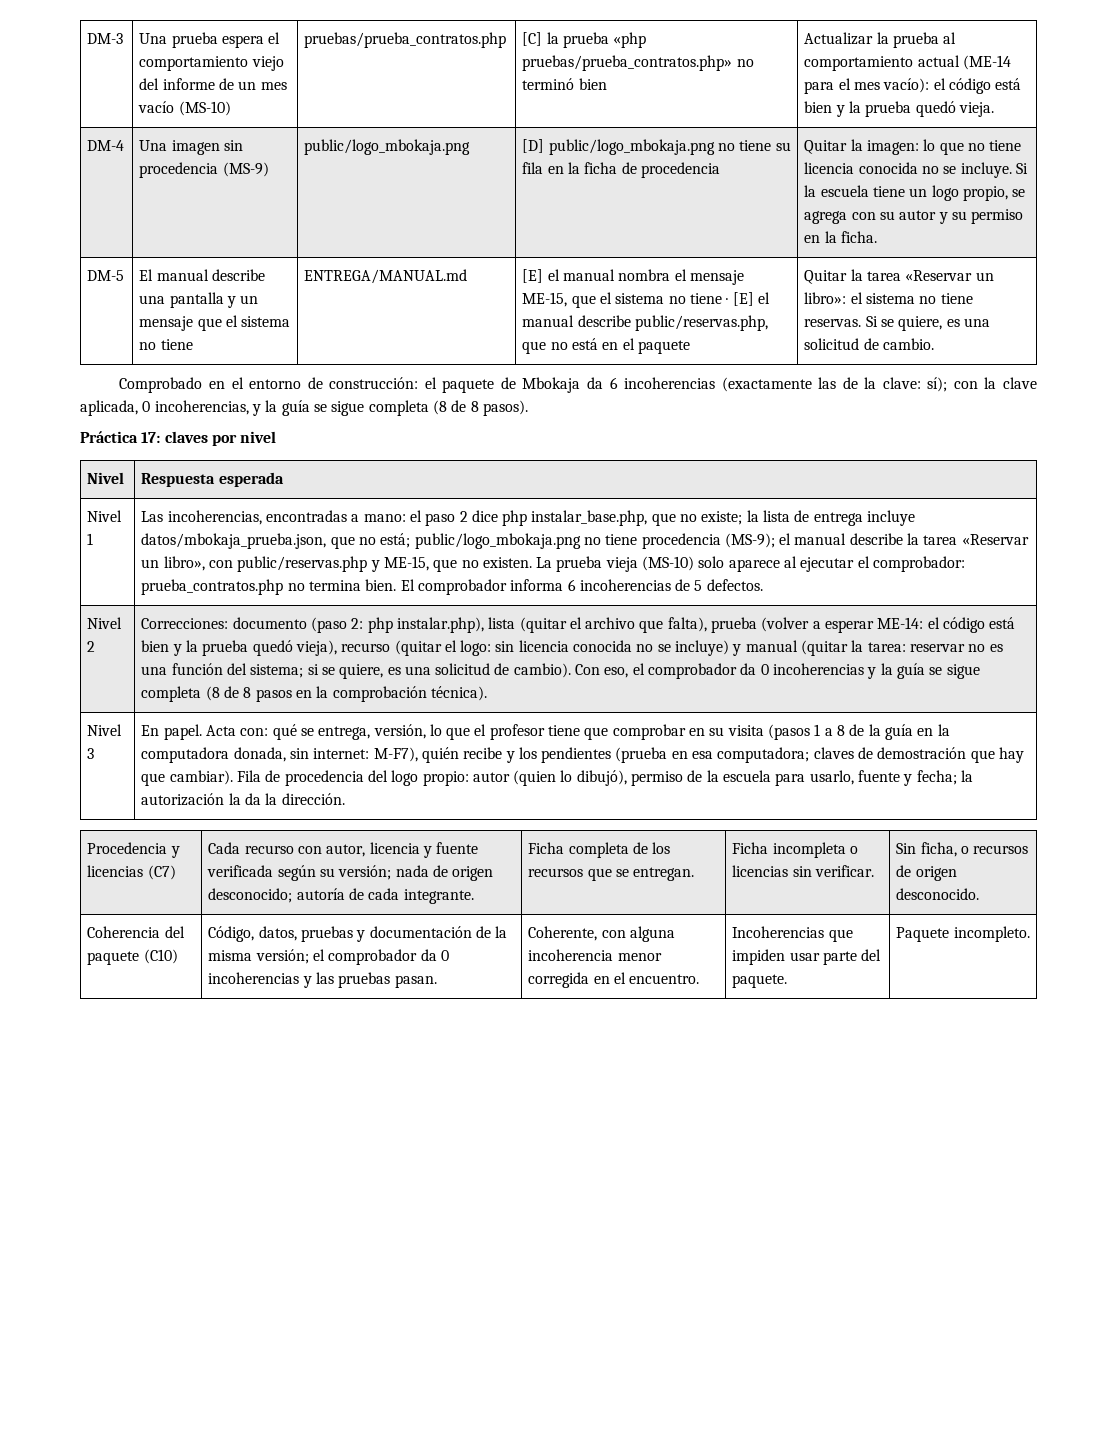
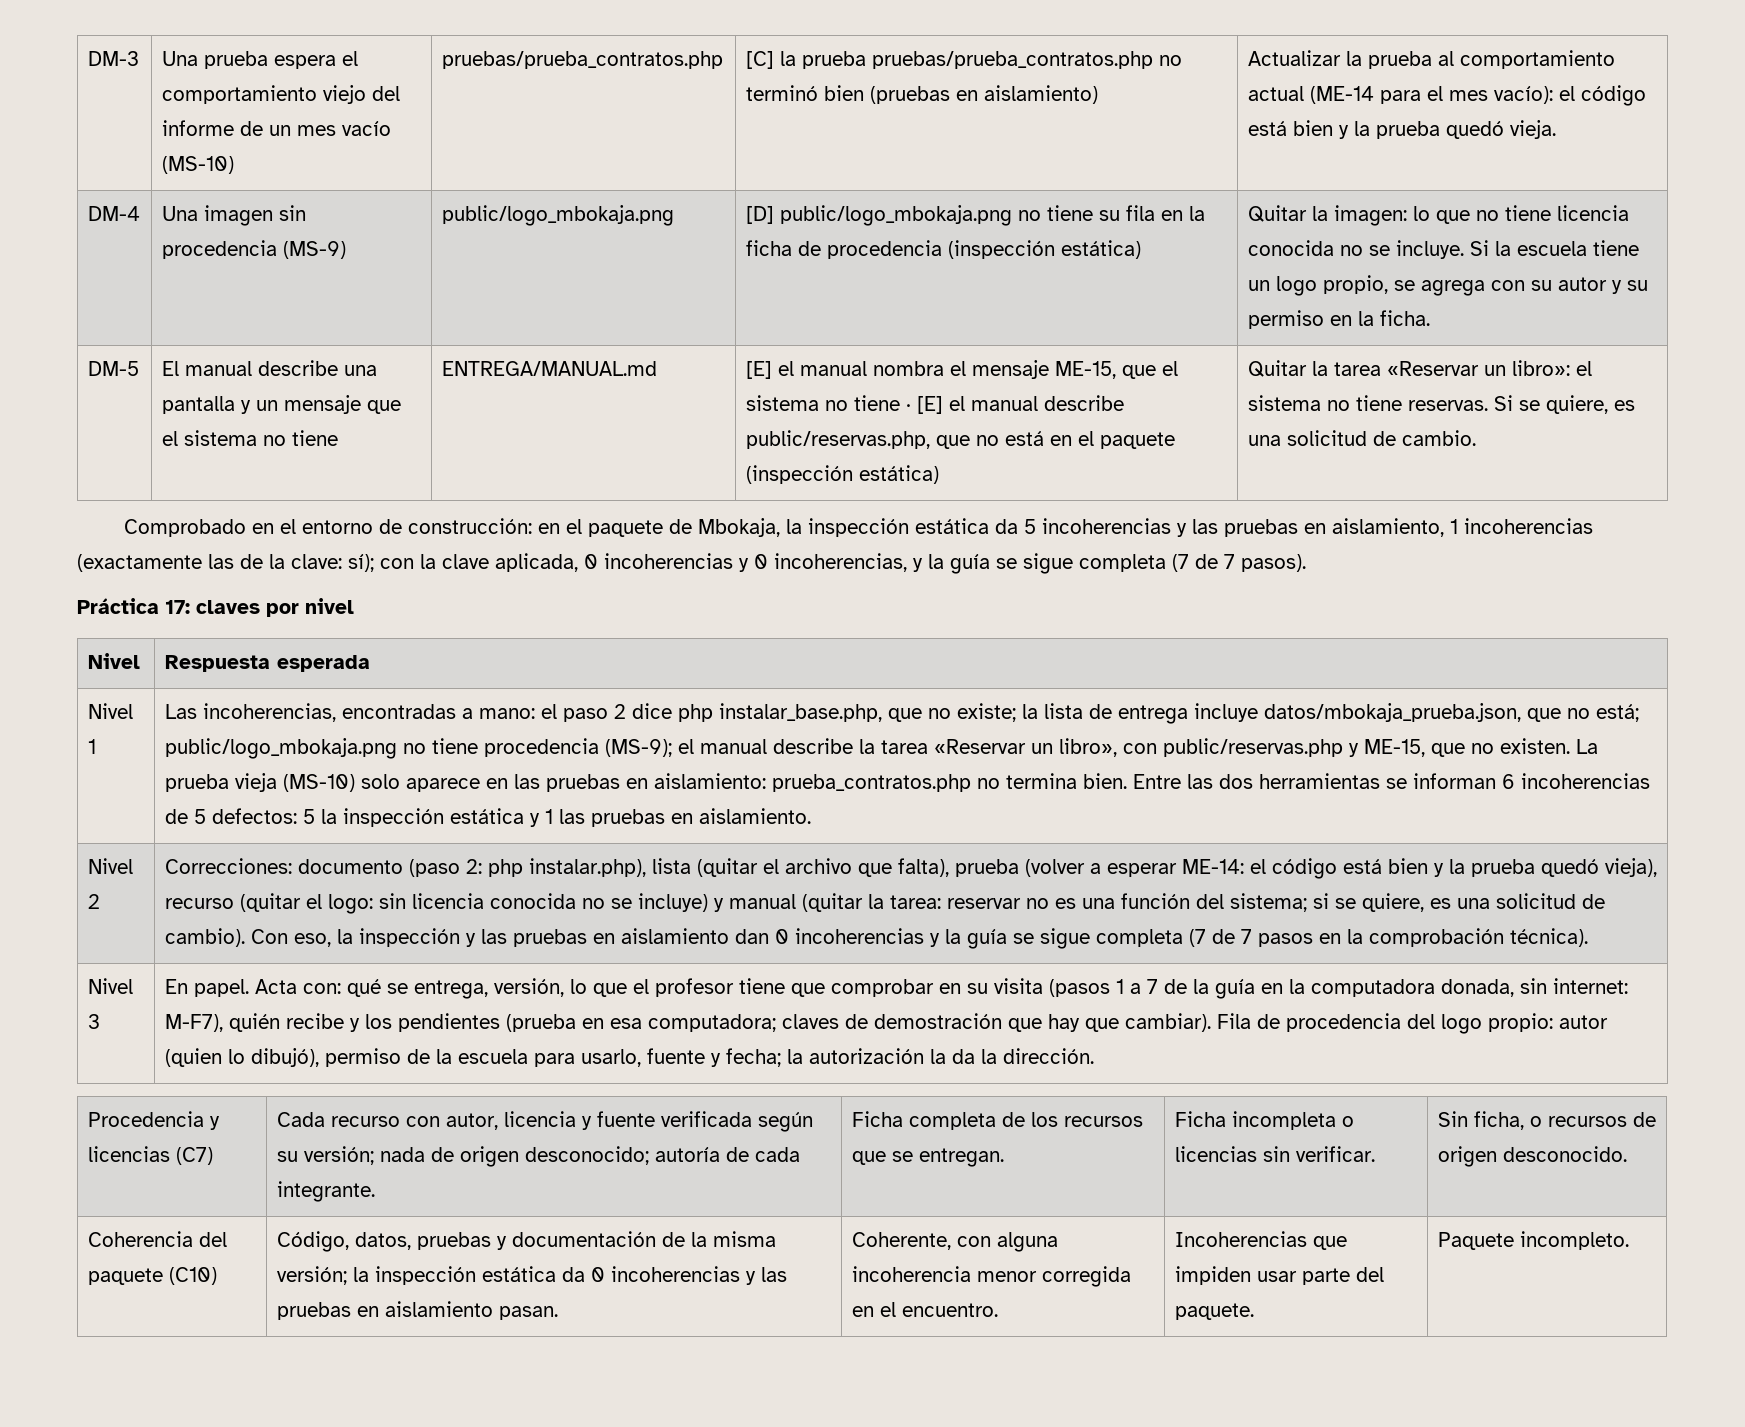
- [C] la prueba «php pruebas/prueba_contratos.php» no terminó bien
+ [C] la prueba pruebas/prueba_contratos.php no terminó bien (pruebas en aislamiento)
- [D] public/logo_mbokaja.png no tiene su fila en la ficha de procedencia
+ [D] public/logo_mbokaja.png no tiene su fila en la ficha de procedencia (inspección estática)
- [E] el manual nombra el mensaje ME-15, que el sistema no tiene · [E] el manual describe public/reservas.php, que no está en el paquete
+ [E] el manual nombra el mensaje ME-15, que el sistema no tiene · [E] el manual describe public/reservas.php, que no está en el paquete (inspección estática)
- Comprobado en el entorno de construcción: el paquete de Mbokaja da 6 incoherencias (exactamente las de la clave: sí); con la clave aplicada, 0 incoherencias, y la guía se sigue completa (8 de 8 pasos).
+ Comprobado en el entorno de construcción: en el paquete de Mbokaja, la inspección estática da 5 incoherencias y las pruebas en aislamiento, 1 incoherencias (exactamente las de la clave: sí); con la clave aplicada, 0 incoherencias y 0 incoherencias, y la guía se sigue completa (7 de 7 pasos).
- La prueba vieja (MS-10) solo aparece al ejecutar el comprobador: prueba_contratos.php no termina bien. El comprobador informa 6 incoherencias de 5 defectos.
+ La prueba vieja (MS-10) solo aparece en las pruebas en aislamiento: prueba_contratos.php no termina bien. Entre las dos herramientas se informan 6 incoherencias de 5 defectos: 5 la inspección estática y 1 las pruebas en aislamiento.
- Con eso, el comprobador da 0 incoherencias y la guía se sigue completa (8 de 8 pasos en la comprobación técnica).
+ Con eso, la inspección y las pruebas en aislamiento dan 0 incoherencias y la guía se sigue completa (7 de 7 pasos en la comprobación técnica).
- Acta con: qué se entrega, versión, lo que el profesor tiene que comprobar en su visita (pasos 1 a 8 de la guía en la computadora donada, sin internet: M-F7), quién recibe y los pendientes (prueba en esa computadora; claves de demostración que hay que cambiar).
+ Acta con: qué se entrega, versión, lo que el profesor tiene que comprobar en su visita (pasos 1 a 7 de la guía en la computadora donada, sin internet: M-F7), quién recibe y los pendientes (prueba en esa computadora; claves de demostración que hay que cambiar).
- Código, datos, pruebas y documentación de la misma versión; el comprobador da 0 incoherencias y las pruebas pasan.
+ Código, datos, pruebas y documentación de la misma versión; la inspección estática da 0 incoherencias y las pruebas en aislamiento pasan.

